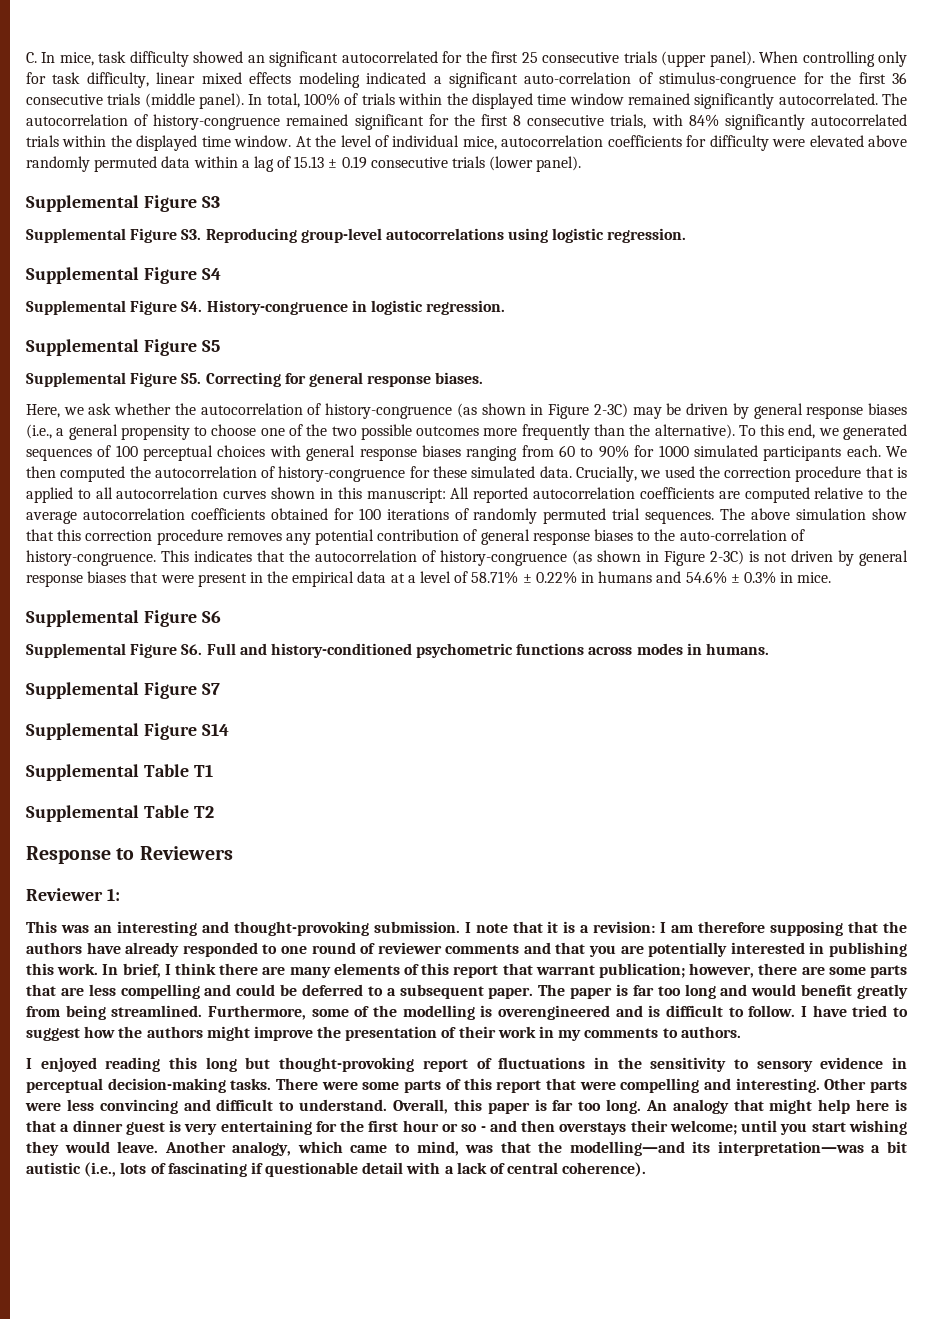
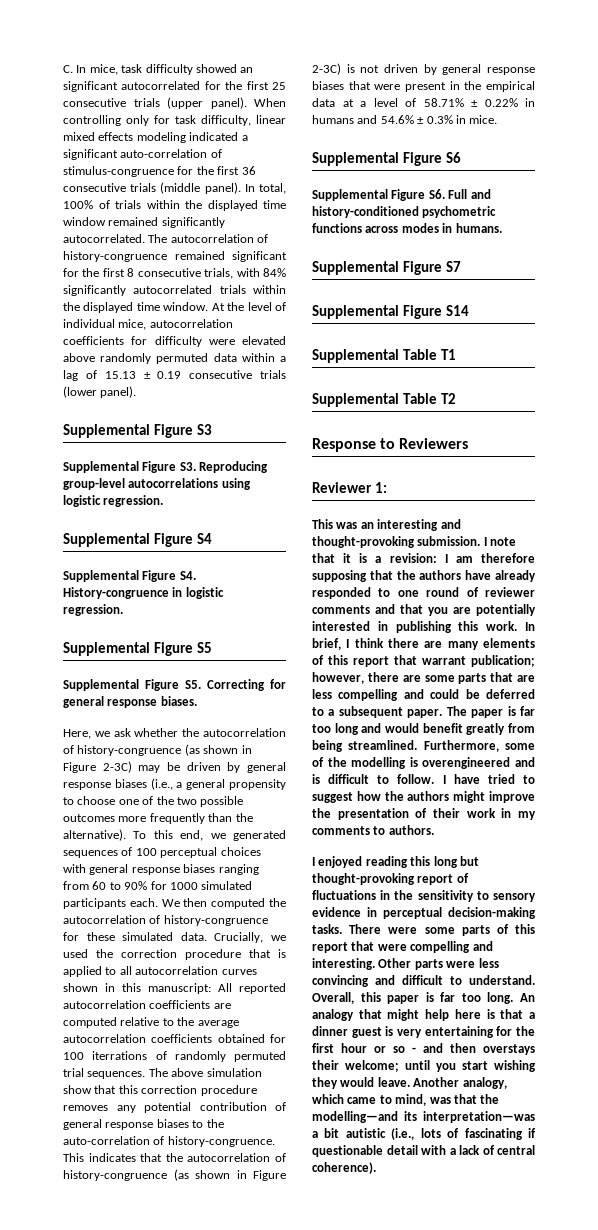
- Crucially, we used the correction procedure that is applied to all autocorrelation curves shown in this manuscript: All reported autocorrelation coefficients are computed relative to the average autocorrelation coefficients obtained for 100 iterations of randomly permuted trial sequences.
+ Crucially, we used the correction procedure that is applied to all autocorrelation curves shown in this manuscript: All reported autocorrelation coefficients are computed relative to the average autocorrelation coefficients obtained for 100 iterrations of randomly permuted trial sequences.

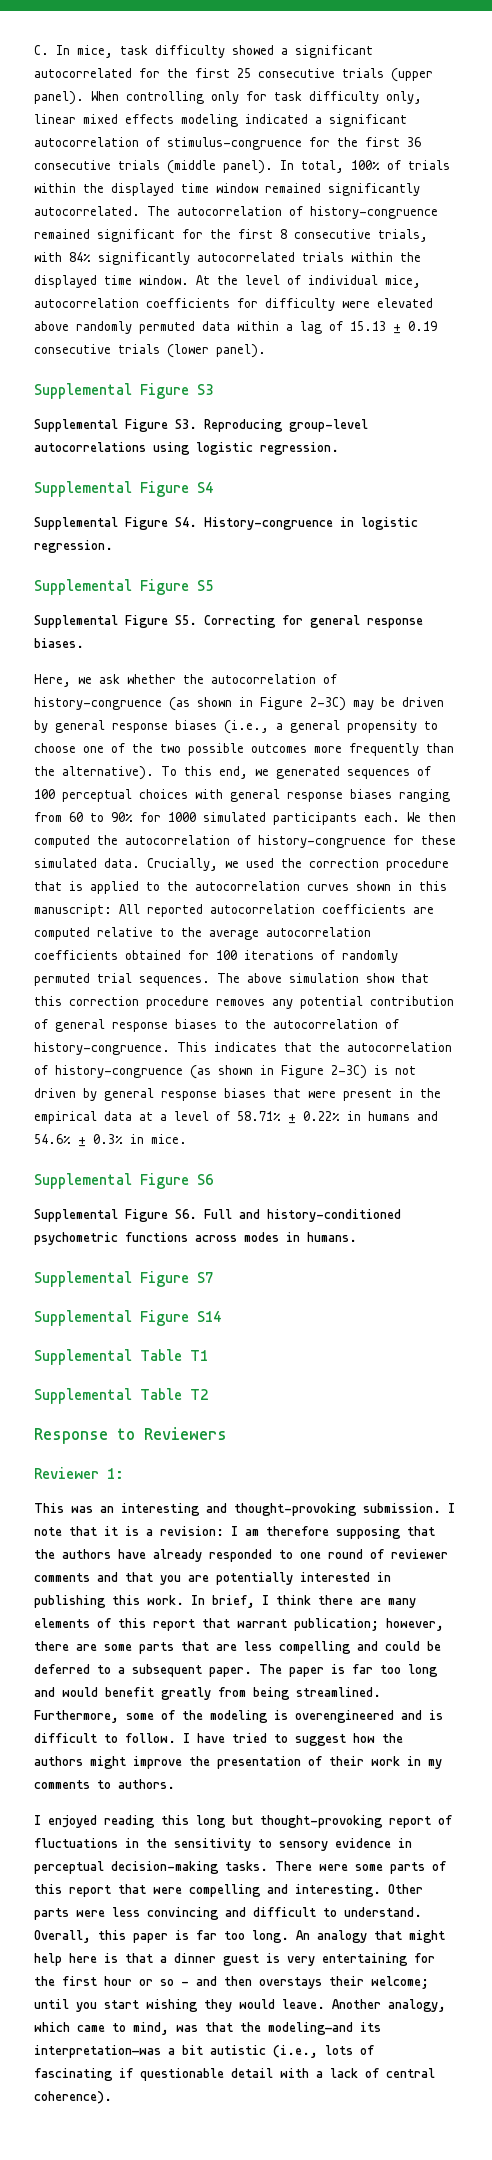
- C. In mice, task difficulty showed an significant autocorrelated for the first 25 consecutive trials (upper panel).
+ C. In mice, task difficulty showed a significant autocorrelated for the first 25 consecutive trials (upper panel).
- When controlling only for task difficulty, linear mixed effects modeling indicated a significant auto-correlation of stimulus-congruence for the first 36 consecutive trials (middle panel).
+ When controlling only for task difficulty only, linear mixed effects modeling indicated a significant autocorrelation of stimulus-congruence for the first 36 consecutive trials (middle panel).
- Crucially, we used the correction procedure that is applied to all autocorrelation curves shown in this manuscript: All reported autocorrelation coefficients are computed relative to the average autocorrelation coefficients obtained for 100 iterrations of randomly permuted trial sequences.
+ Crucially, we used the correction procedure that is applied to the autocorrelation curves shown in this manuscript: All reported autocorrelation coefficients are computed relative to the average autocorrelation coefficients obtained for 100 iterations of randomly permuted trial sequences.
- The above simulation show that this correction procedure removes any potential contribution of general response biases to the auto-correlation of history-congruence.
+ The above simulation show that this correction procedure removes any potential contribution of general response biases to the autocorrelation of history-congruence.
- Furthermore, some of the modelling is overengineered and is difficult to follow.
+ Furthermore, some of the modeling is overengineered and is difficult to follow.
- Another analogy, which came to mind, was that the modelling—and its interpretation—was a bit autistic (i.e., lots of fascinating if questionable detail with a lack of central coherence).
+ Another analogy, which came to mind, was that the modeling—and its interpretation—was a bit autistic (i.e., lots of fascinating if questionable detail with a lack of central coherence).

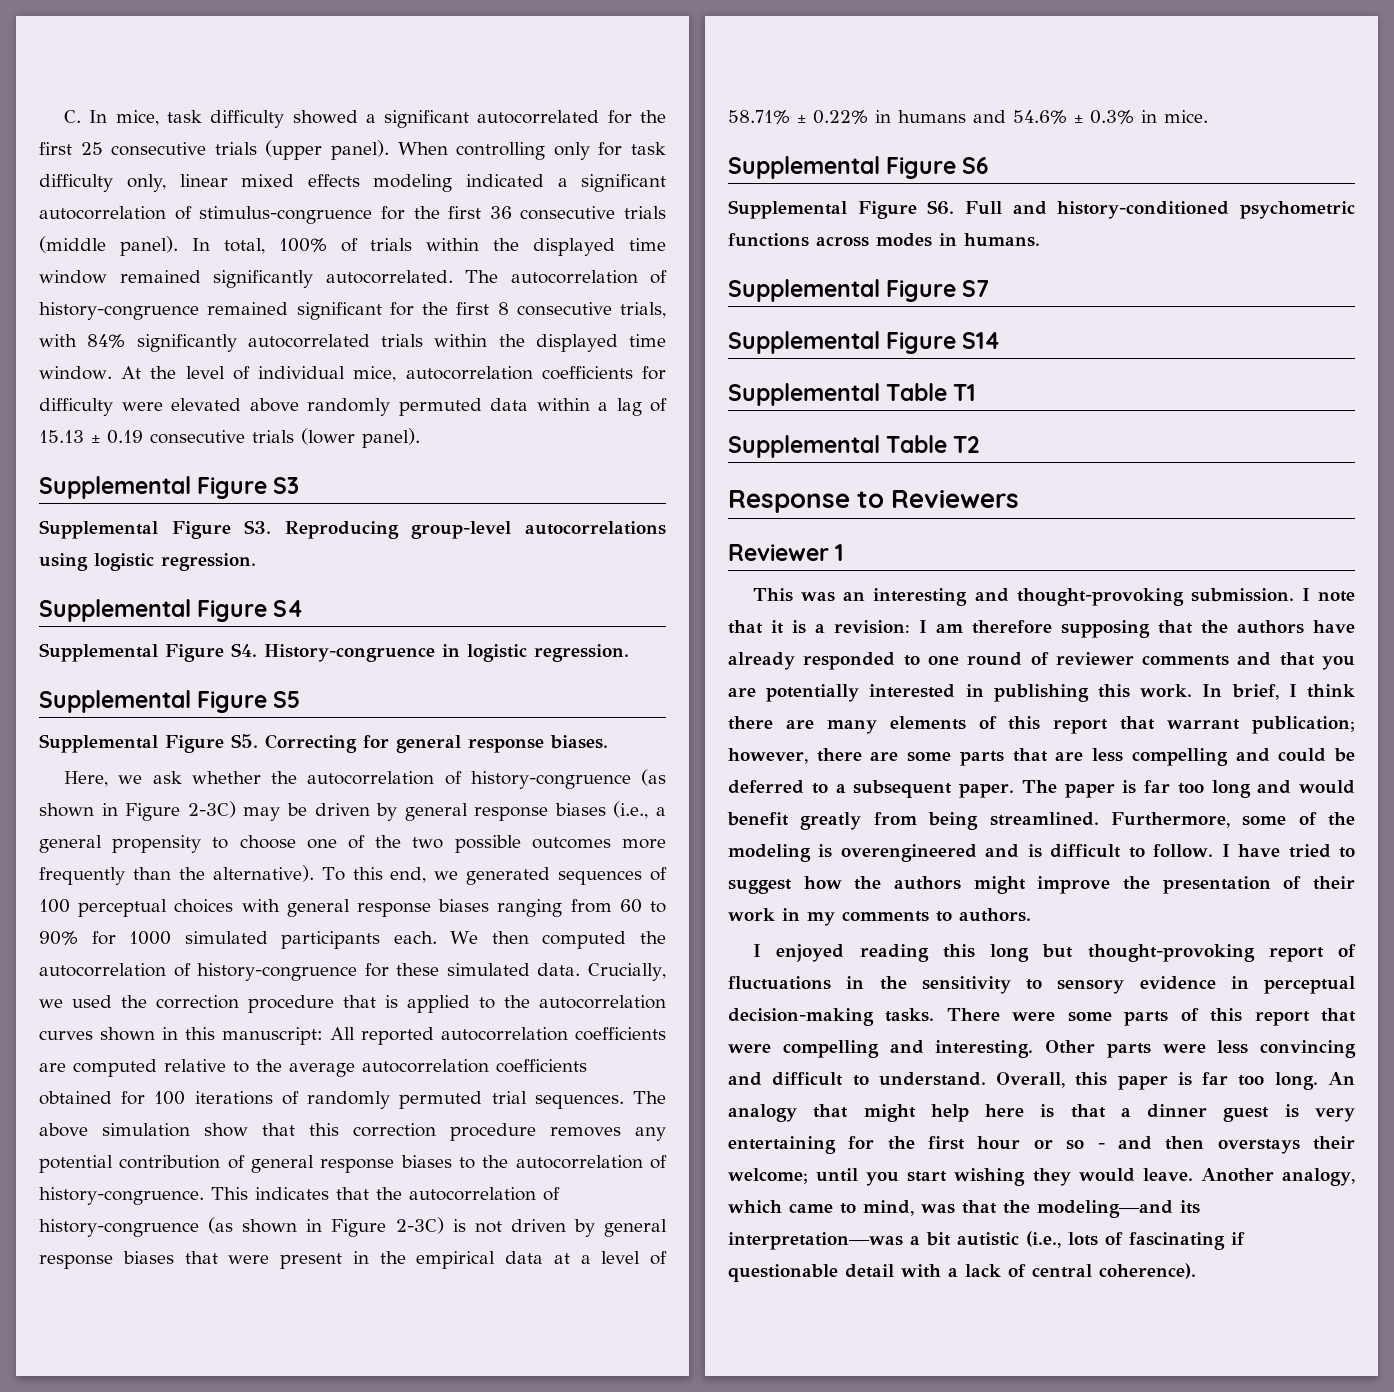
- Reviewer 1:
+ Reviewer 1

